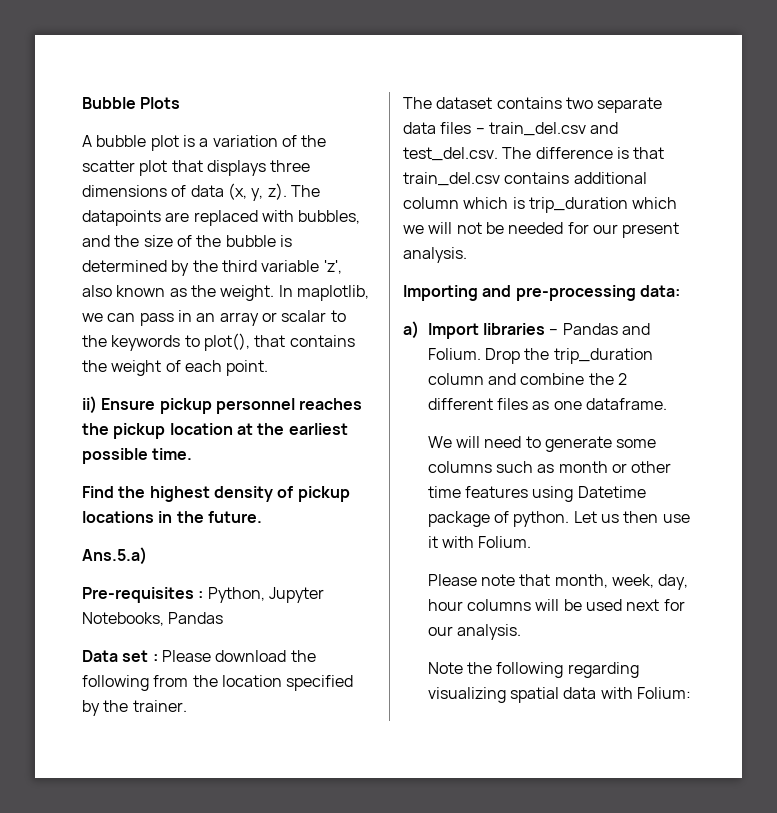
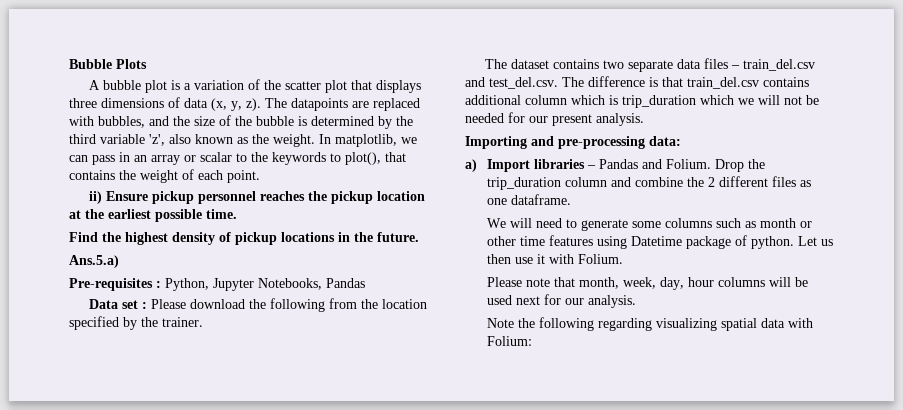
- In maplotlib, we can pass in an array or scalar to the keywords to plot(), that contains the weight of each point.
+ In matplotlib, we can pass in an array or scalar to the keywords to plot(), that contains the weight of each point.

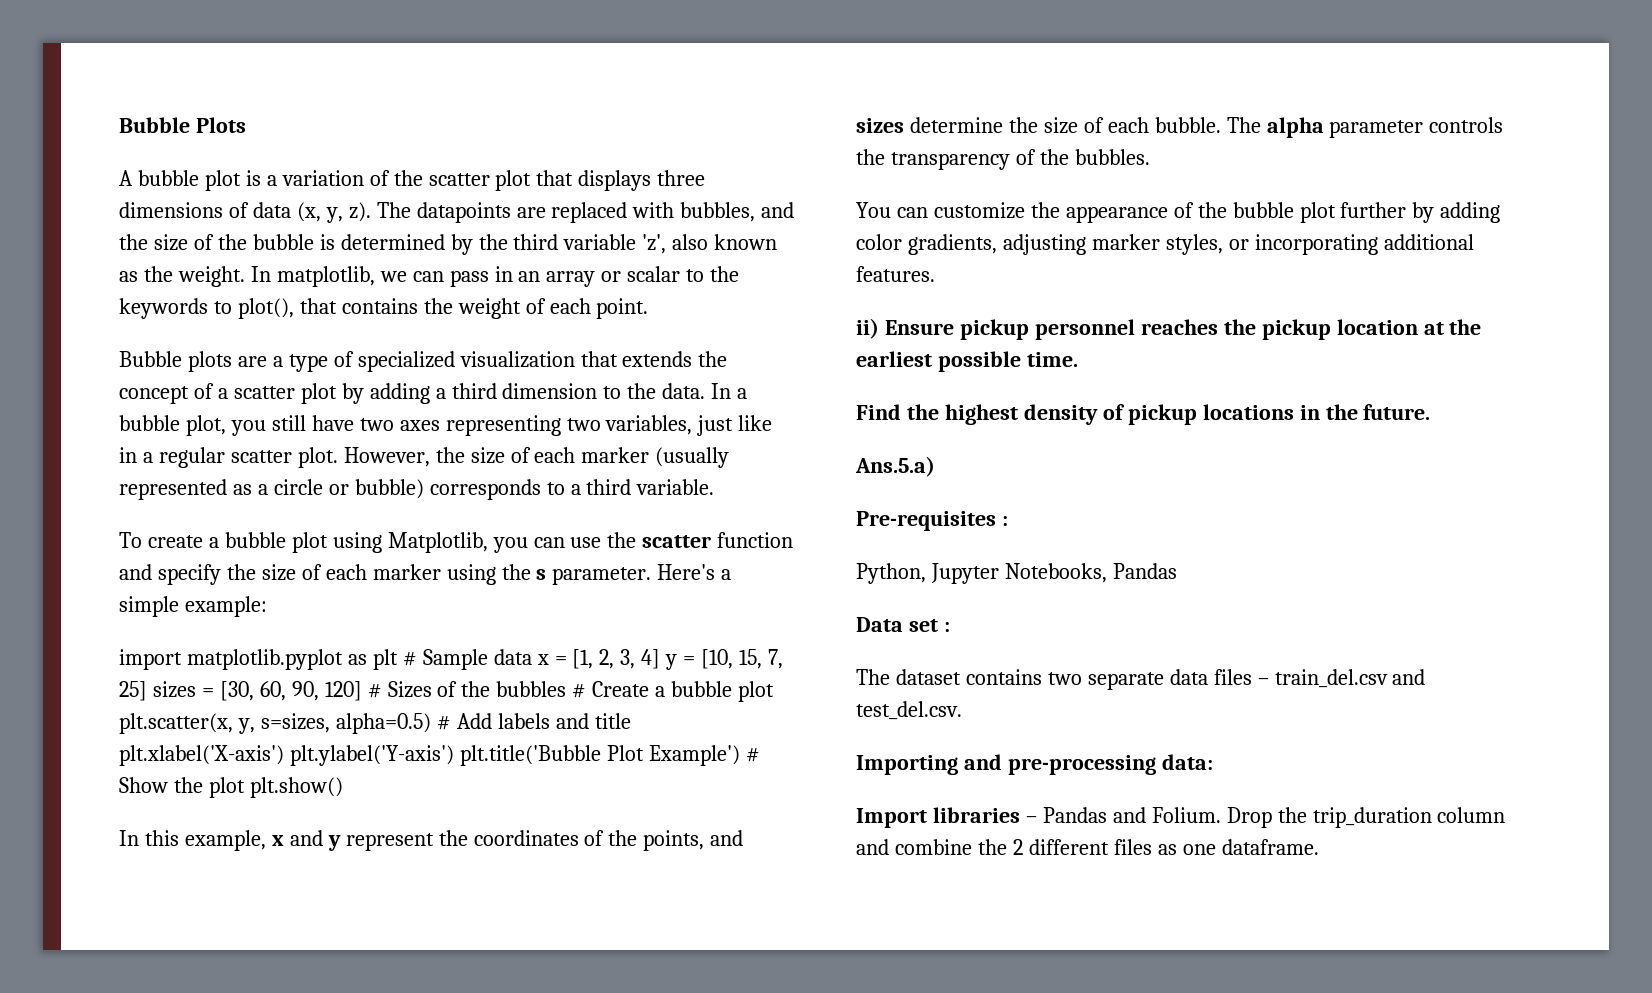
+ Bubble plots are a type of specialized visualization that extends the concept of a scatter plot by adding a third dimension to the data. In a bubble plot, you still have two axes representing two variables, just like in a regular scatter plot. However, the size of each marker (usually represented as a circle or bubble) corresponds to a third variable.
+ To create a bubble plot using Matplotlib, you can use the scatter function and specify the size of each marker using the s parameter. Here's a simple example:
+ import matplotlib.pyplot as plt # Sample data x = [1, 2, 3, 4] y = [10, 15, 7, 25] sizes = [30, 60, 90, 120] # Sizes of the bubbles # Create a bubble plot plt.scatter(x, y, s=sizes, alpha=0.5) # Add labels and title plt.xlabel('X-axis') plt.ylabel('Y-axis') plt.title('Bubble Plot Example') # Show the plot plt.show()
+ In this example, x and y represent the coordinates of the points, and sizes determine the size of each bubble. The alpha parameter controls the transparency of the bubbles.
+ You can customize the appearance of the bubble plot further by adding color gradients, adjusting marker styles, or incorporating additional features.
- Pre-requisites : Python, Jupyter Notebooks, Pandas
+ Pre-requisites :
+ Python, Jupyter Notebooks, Pandas
- Data set : Please download the following from the location specified by the trainer.
+ Data set :
- The dataset contains two separate data files – train_del.csv and test_del.csv. The difference is that train_del.csv contains additional column which is trip_duration which we will not be needed for our present analysis.
+ The dataset contains two separate data files – train_del.csv and test_del.csv.
- a) Import libraries – Pandas and Folium.
+ Import libraries – Pandas and Folium.
- We will need to generate some columns such as month or other time features using Datetime package of python. Let us then use it with Folium.
- Please note that month, week, day, hour columns will be used next for our analysis.
- Note the following regarding visualizing spatial data with Folium:

